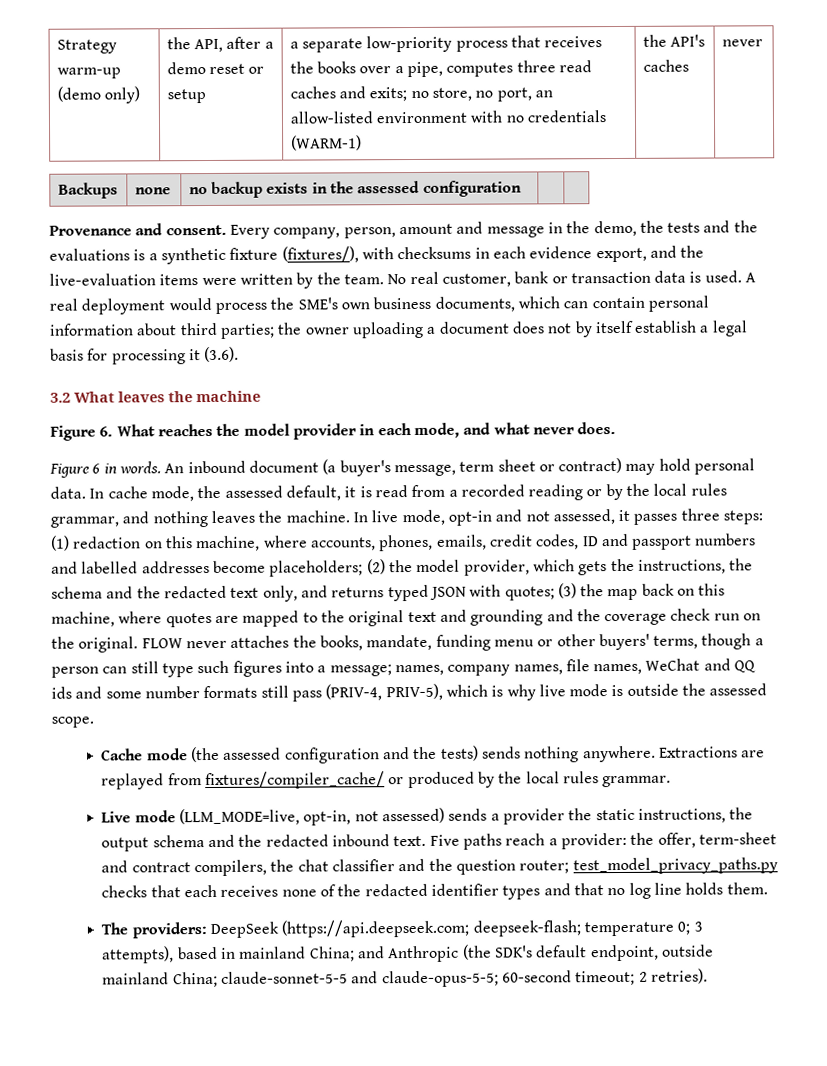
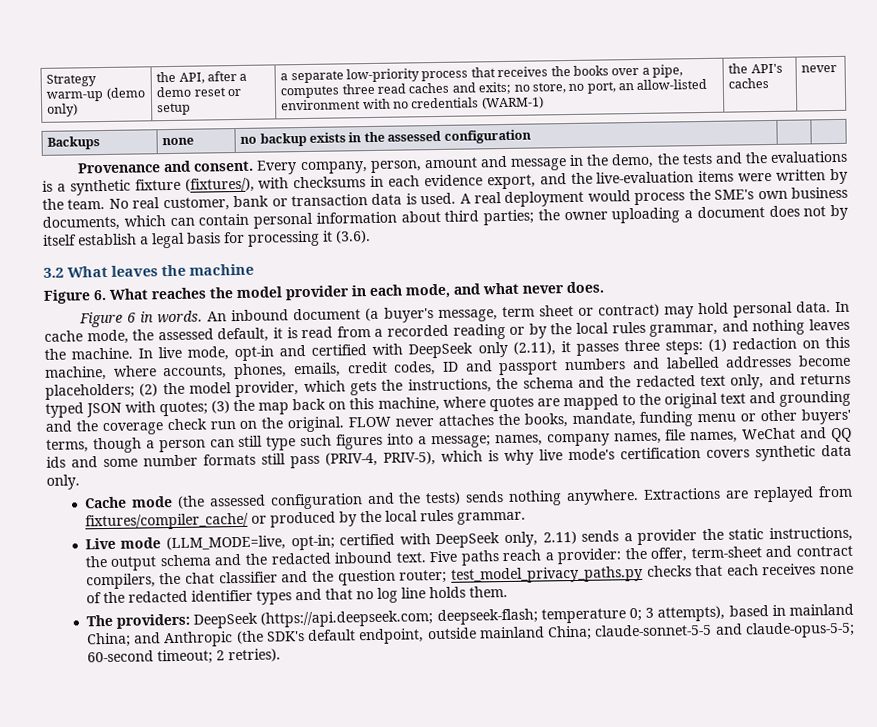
- In live mode, opt-in and not assessed, it passes three steps:
+ In live mode, opt-in and certified with DeepSeek only (2.11), it passes three steps:
- FLOW never attaches the books, mandate, funding menu or other buyers' terms, though a person can still type such figures into a message; names, company names, file names, WeChat and QQ ids and some number formats still pass (PRIV-4, PRIV-5), which is why live mode is outside the assessed scope.
+ FLOW never attaches the books, mandate, funding menu or other buyers' terms, though a person can still type such figures into a message; names, company names, file names, WeChat and QQ ids and some number formats still pass (PRIV-4, PRIV-5), which is why live mode's certification covers synthetic data only.
- Live mode (LLM_MODE=live, opt-in, not assessed) sends a provider the static instructions, the output schema and the redacted inbound text.
+ Live mode (LLM_MODE=live, opt-in; certified with DeepSeek only, 2.11) sends a provider the static instructions, the output schema and the redacted inbound text.

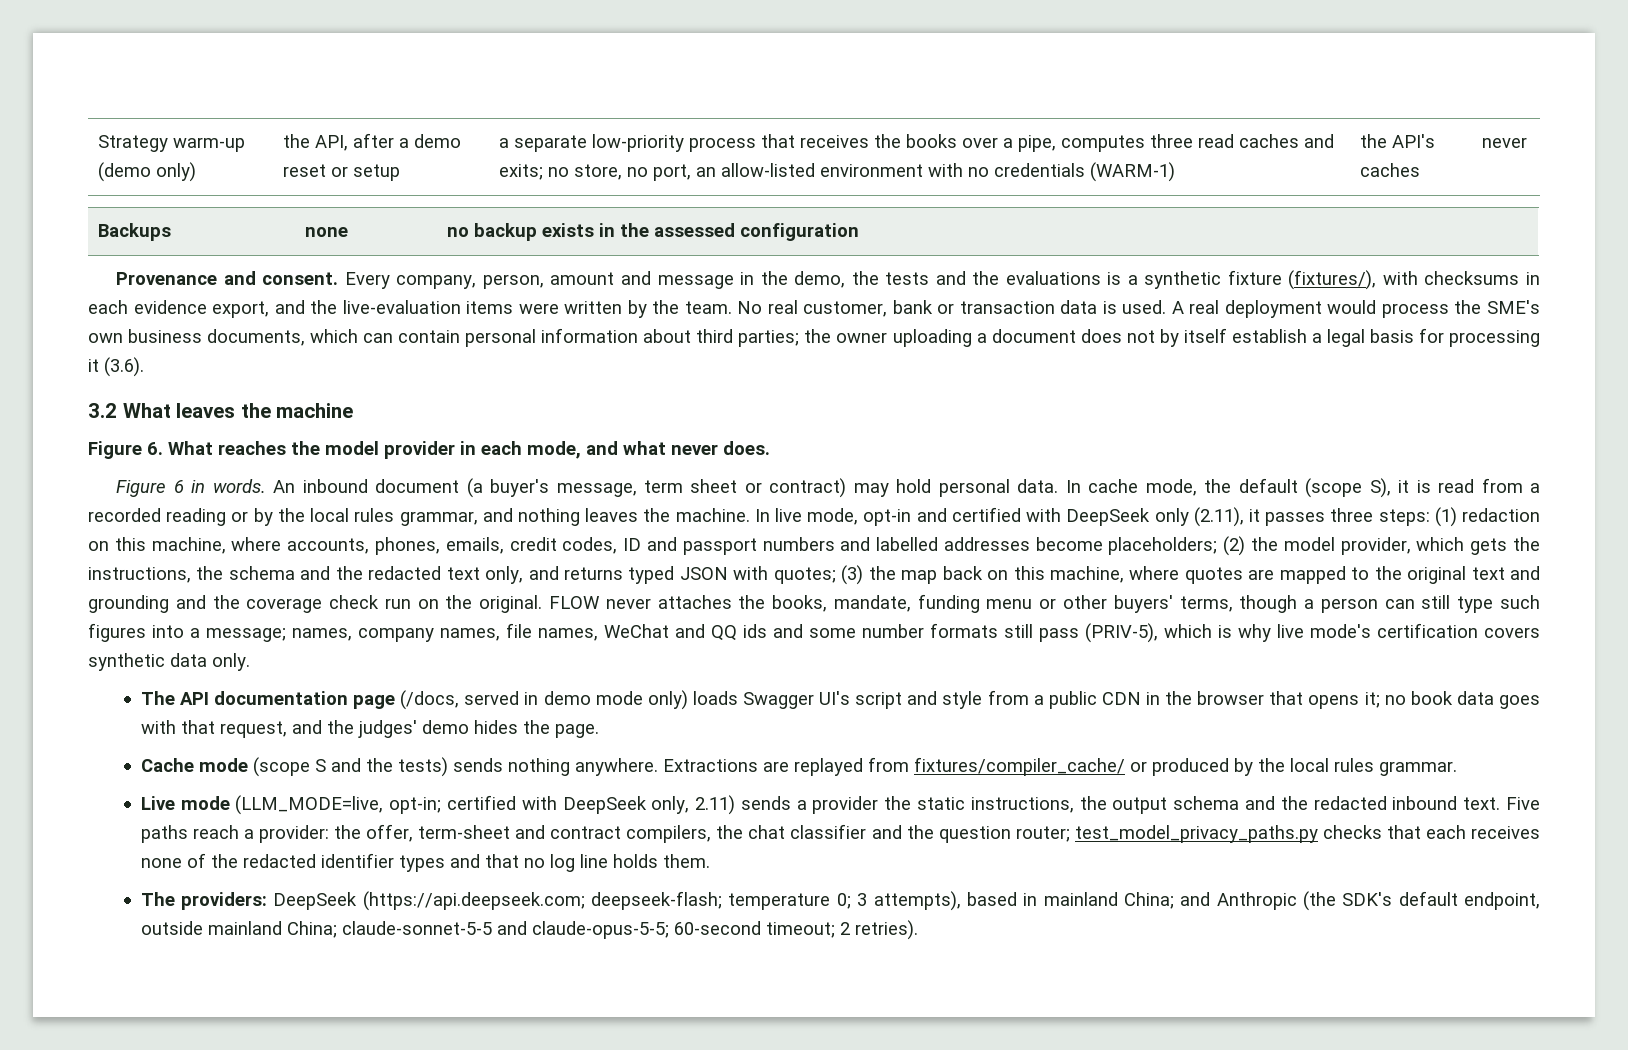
- In cache mode, the assessed default, it is read from a recorded reading or by the local rules grammar, and nothing leaves the machine.
+ In cache mode, the default (scope S), it is read from a recorded reading or by the local rules grammar, and nothing leaves the machine.
- FLOW never attaches the books, mandate, funding menu or other buyers' terms, though a person can still type such figures into a message; names, company names, file names, WeChat and QQ ids and some number formats still pass (PRIV-4, PRIV-5), which is why live mode's certification covers synthetic data only.
+ FLOW never attaches the books, mandate, funding menu or other buyers' terms, though a person can still type such figures into a message; names, company names, file names, WeChat and QQ ids and some number formats still pass (PRIV-5), which is why live mode's certification covers synthetic data only.
+ The API documentation page (/docs, served in demo mode only) loads Swagger UI's script and style from a public CDN in the browser that opens it; no book data goes with that request, and the judges' demo hides the page.
- Cache mode (the assessed configuration and the tests) sends nothing anywhere.
+ Cache mode (scope S and the tests) sends nothing anywhere.

